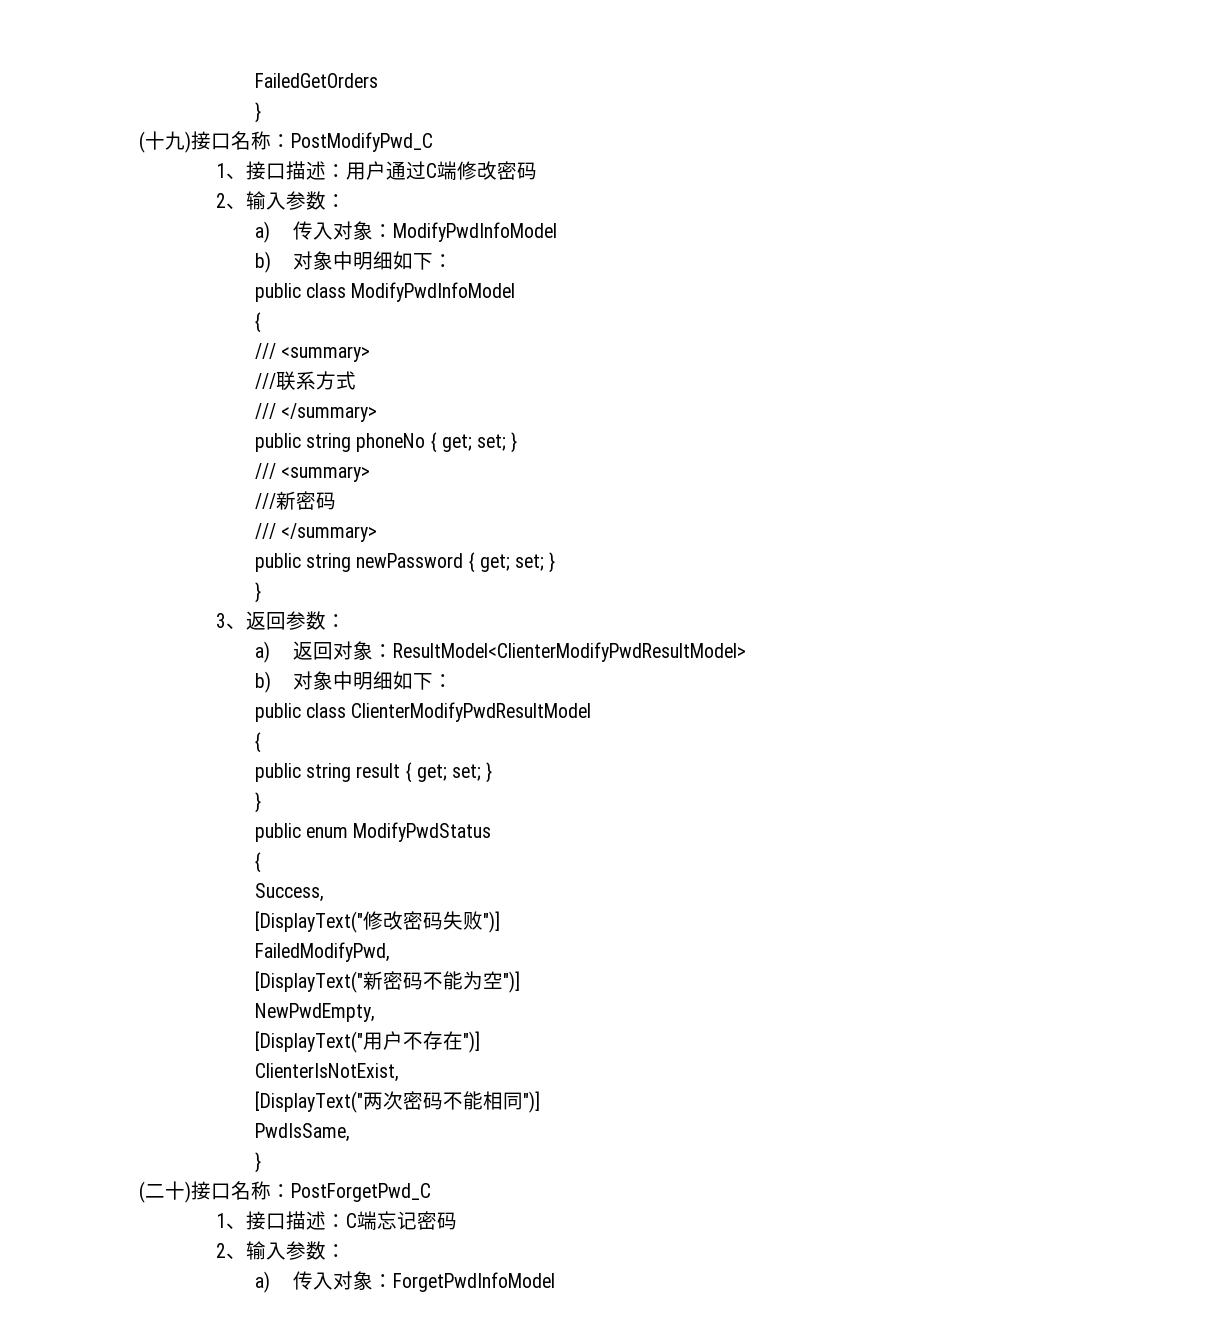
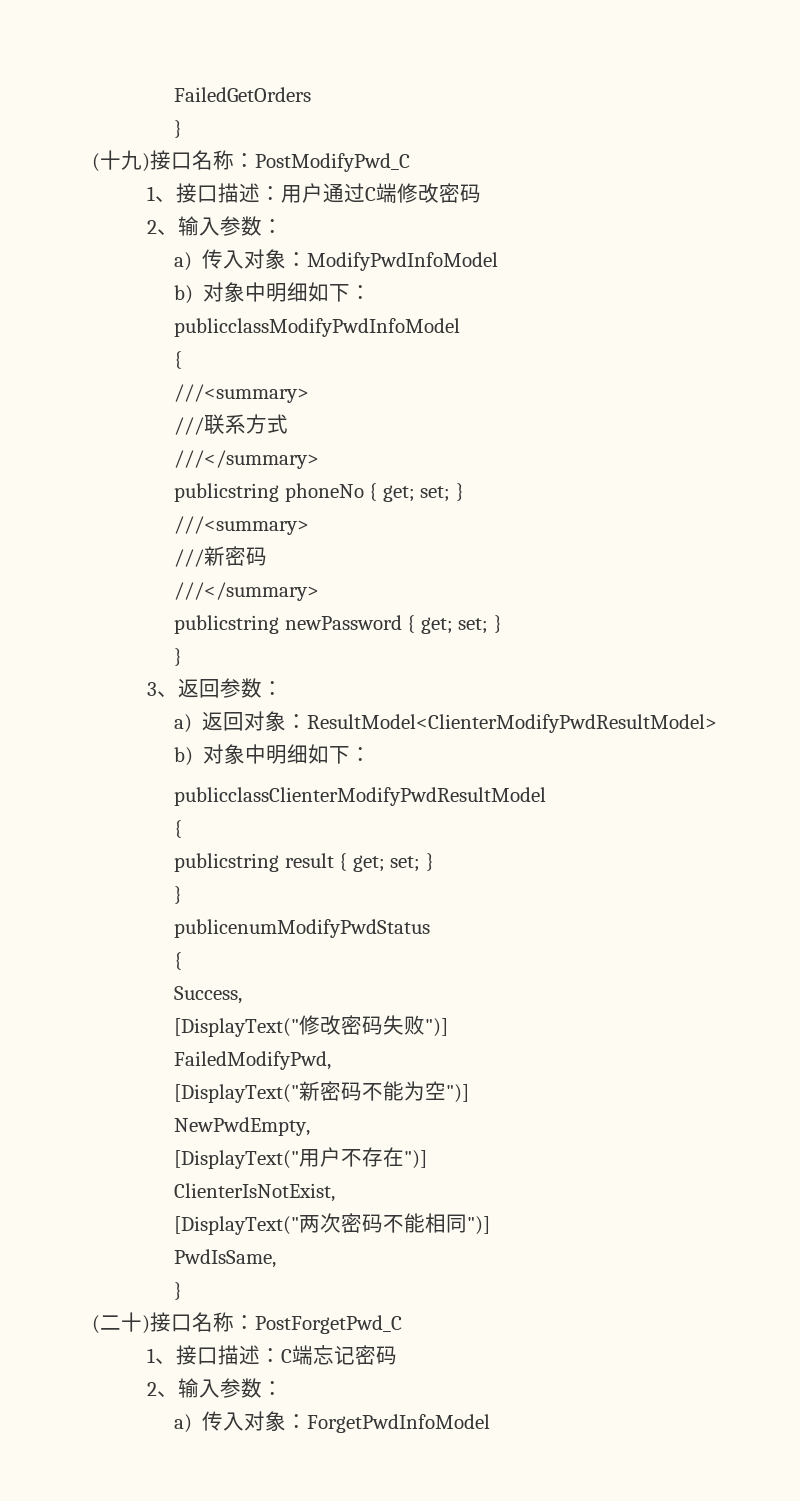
- public class ModifyPwdInfoModel
+ publicclassModifyPwdInfoModel
  {
- /// <summary>
+ ///<summary>
  ///联系方式
- /// </summary>
- public string phoneNo { get; set; }
- /// <summary>
+ ///</summary>
+ publicstring phoneNo { get; set; }
+ ///<summary>
  ///新密码
- /// </summary>
- public string newPassword { get; set; }
+ ///</summary>
+ publicstring newPassword { get; set; }
- public class ClienterModifyPwdResultModel
+ publicclassClienterModifyPwdResultModel
  {
- public string result { get; set; }
+ publicstring result { get; set; }
- public enum ModifyPwdStatus
+ publicenumModifyPwdStatus

